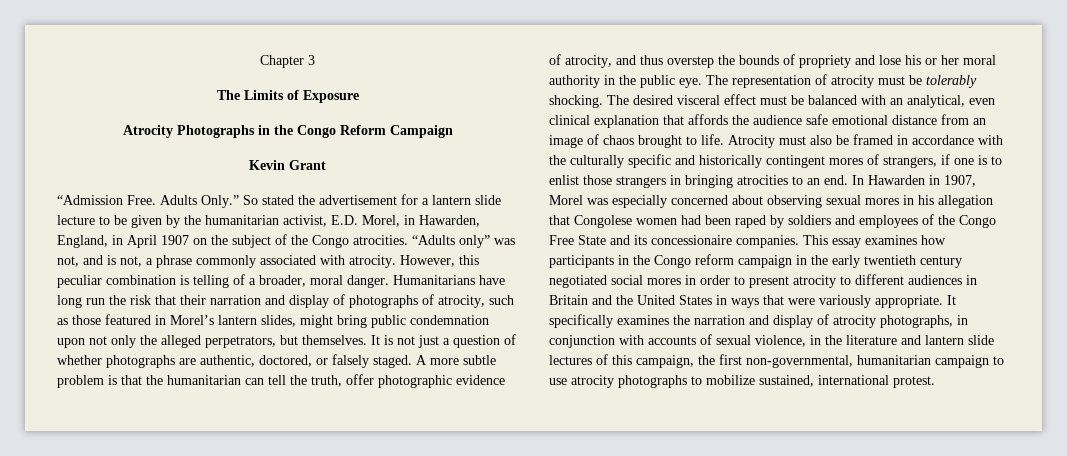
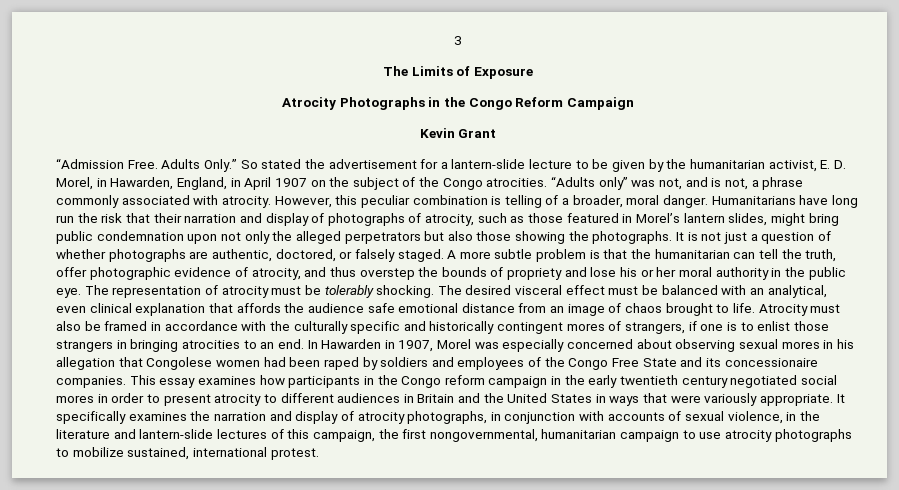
- Chapter 3
+ 3
- So stated the advertisement for a lantern slide lecture to be given by the humanitarian activist, E.D. Morel, in Hawarden, England, in April 1907 on the subject of the Congo atrocities.
+ So stated the advertisement for a lantern-slide lecture to be given by the humanitarian activist, E. D. Morel, in Hawarden, England, in April 1907 on the subject of the Congo atrocities.
- Humanitarians have long run the risk that their narration and display of photographs of atrocity, such as those featured in Morel’s lantern slides, might bring public condemnation upon not only the alleged perpetrators, but themselves.
+ Humanitarians have long run the risk that their narration and display of photographs of atrocity, such as those featured in Morel’s lantern slides, might bring public condemnation upon not only the alleged perpetrators but also those showing the photographs.
- It specifically examines the narration and display of atrocity photographs, in conjunction with accounts of sexual violence, in the literature and lantern slide lectures of this campaign, the first non-governmental, humanitarian campaign to use atrocity photographs to mobilize sustained, international protest.
+ It specifically examines the narration and display of atrocity photographs, in conjunction with accounts of sexual violence, in the literature and lantern-slide lectures of this campaign, the first nongovernmental, humanitarian campaign to use atrocity photographs to mobilize sustained, international protest.

